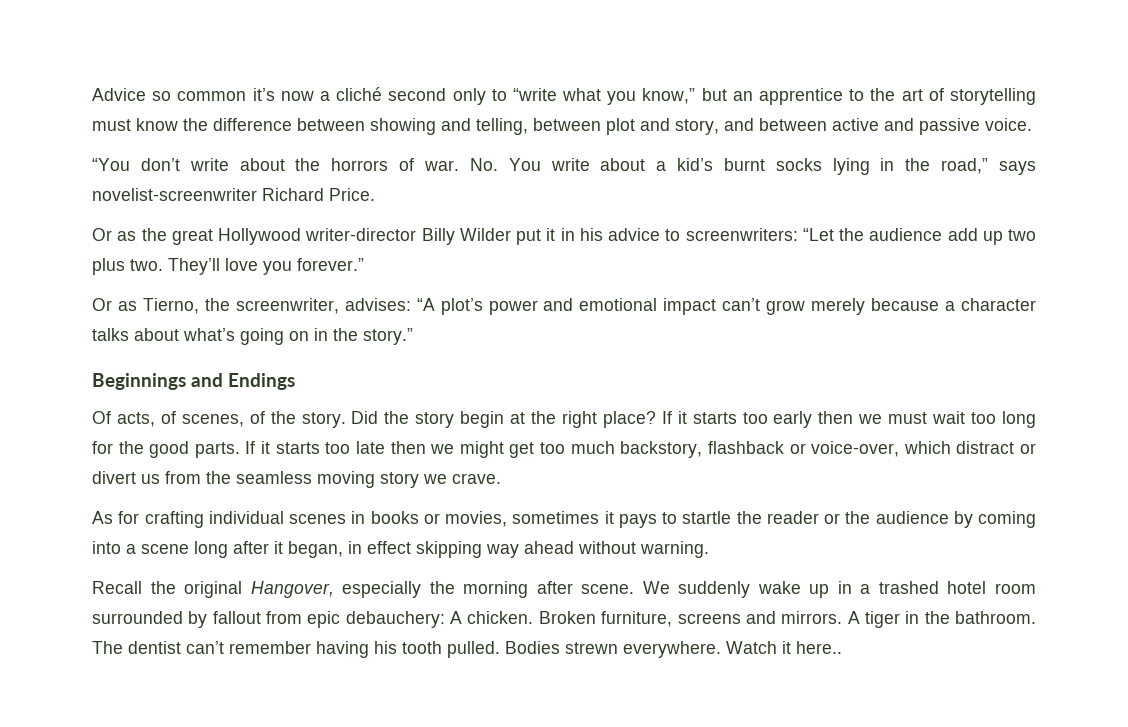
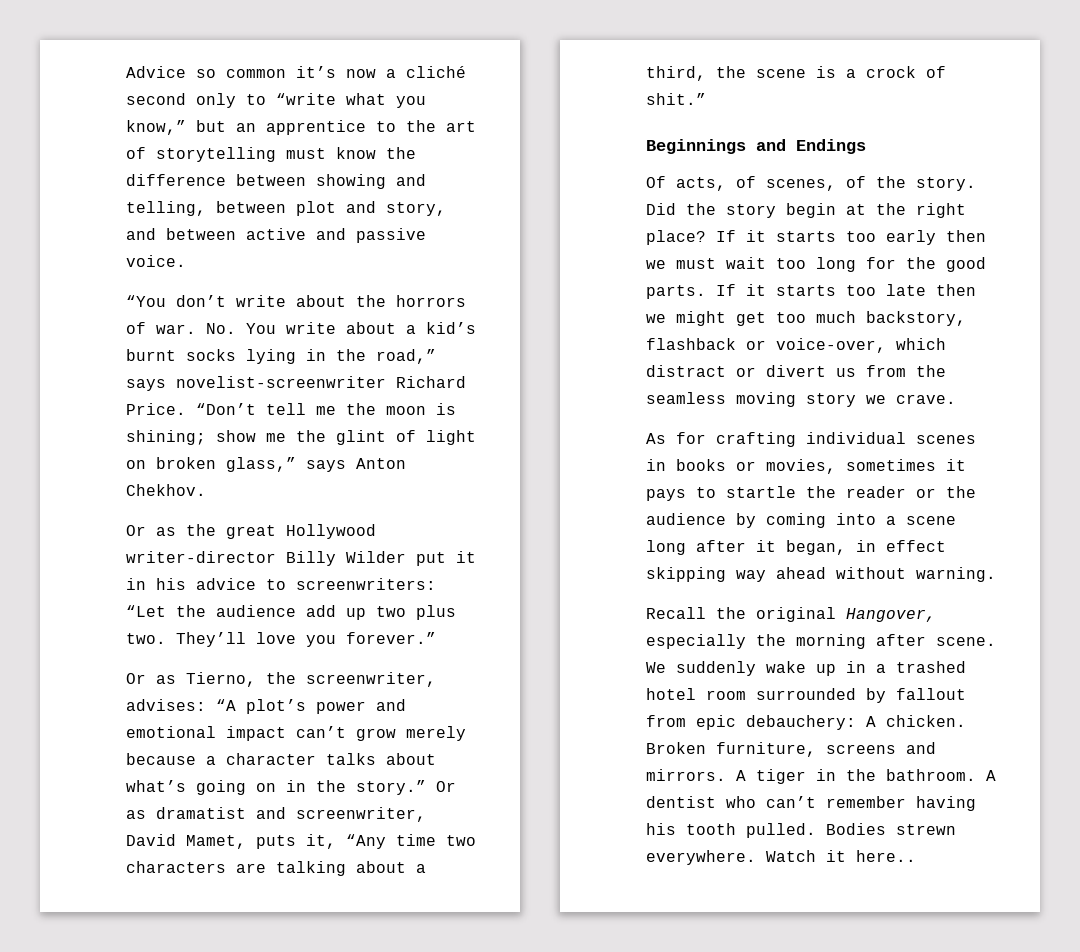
+ “Don’t tell me the moon is shining; show me the glint of light on broken glass,” says Anton Chekhov.
+ Or as dramatist and screenwriter, David Mamet, puts it, “Any time two characters are talking about a third, the scene is a crock of shit.”
- The dentist can’t remember having his tooth pulled.
+ A dentist who can’t remember having his tooth pulled.

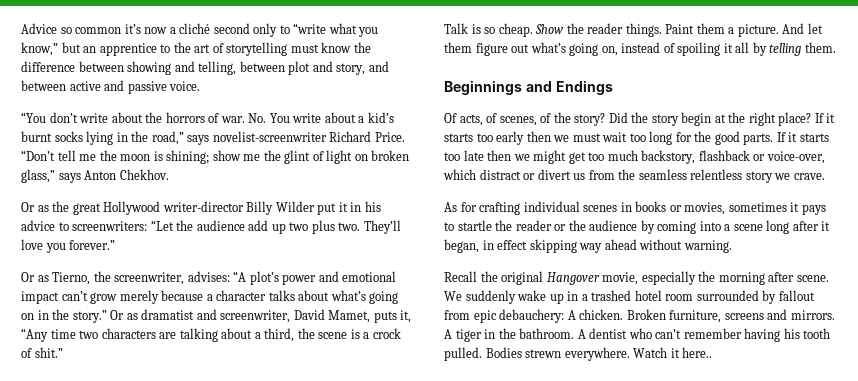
+ Talk is so cheap. Show the reader things. Paint them a picture. And let them figure out what’s going on, instead of spoiling it all by telling them.
- Of acts, of scenes, of the story.
+ Of acts, of scenes, of the story?
- If it starts too late then we might get too much backstory, flashback or voice-over, which distract or divert us from the seamless moving story we crave.
+ If it starts too late then we might get too much backstory, flashback or voice-over, which distract or divert us from the seamless relentless story we crave.
- Recall the original Hangover, especially the morning after scene.
+ Recall the original Hangover movie, especially the morning after scene.

